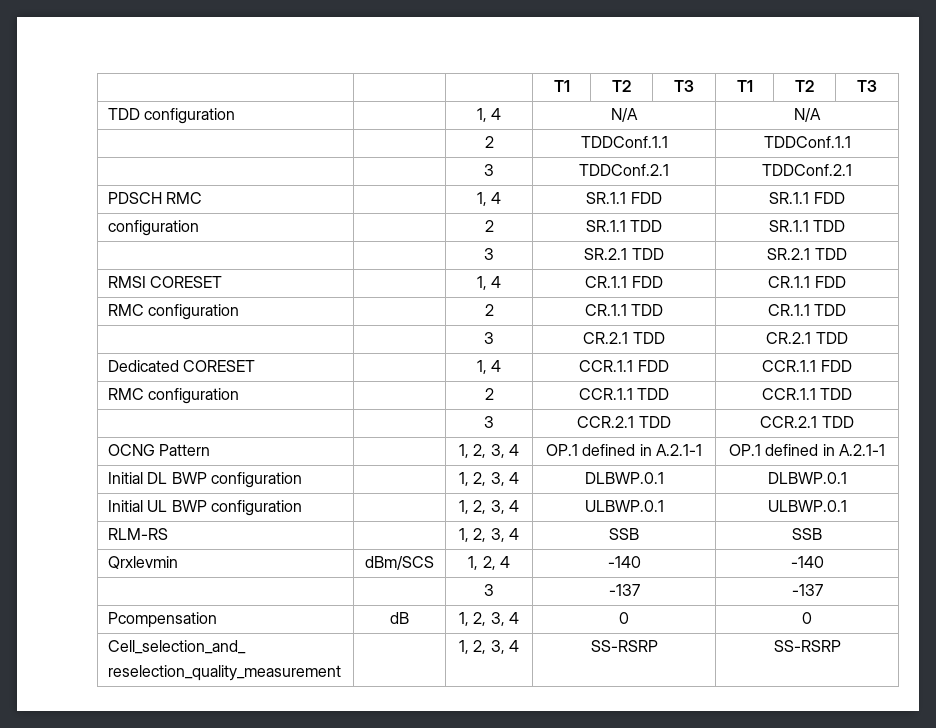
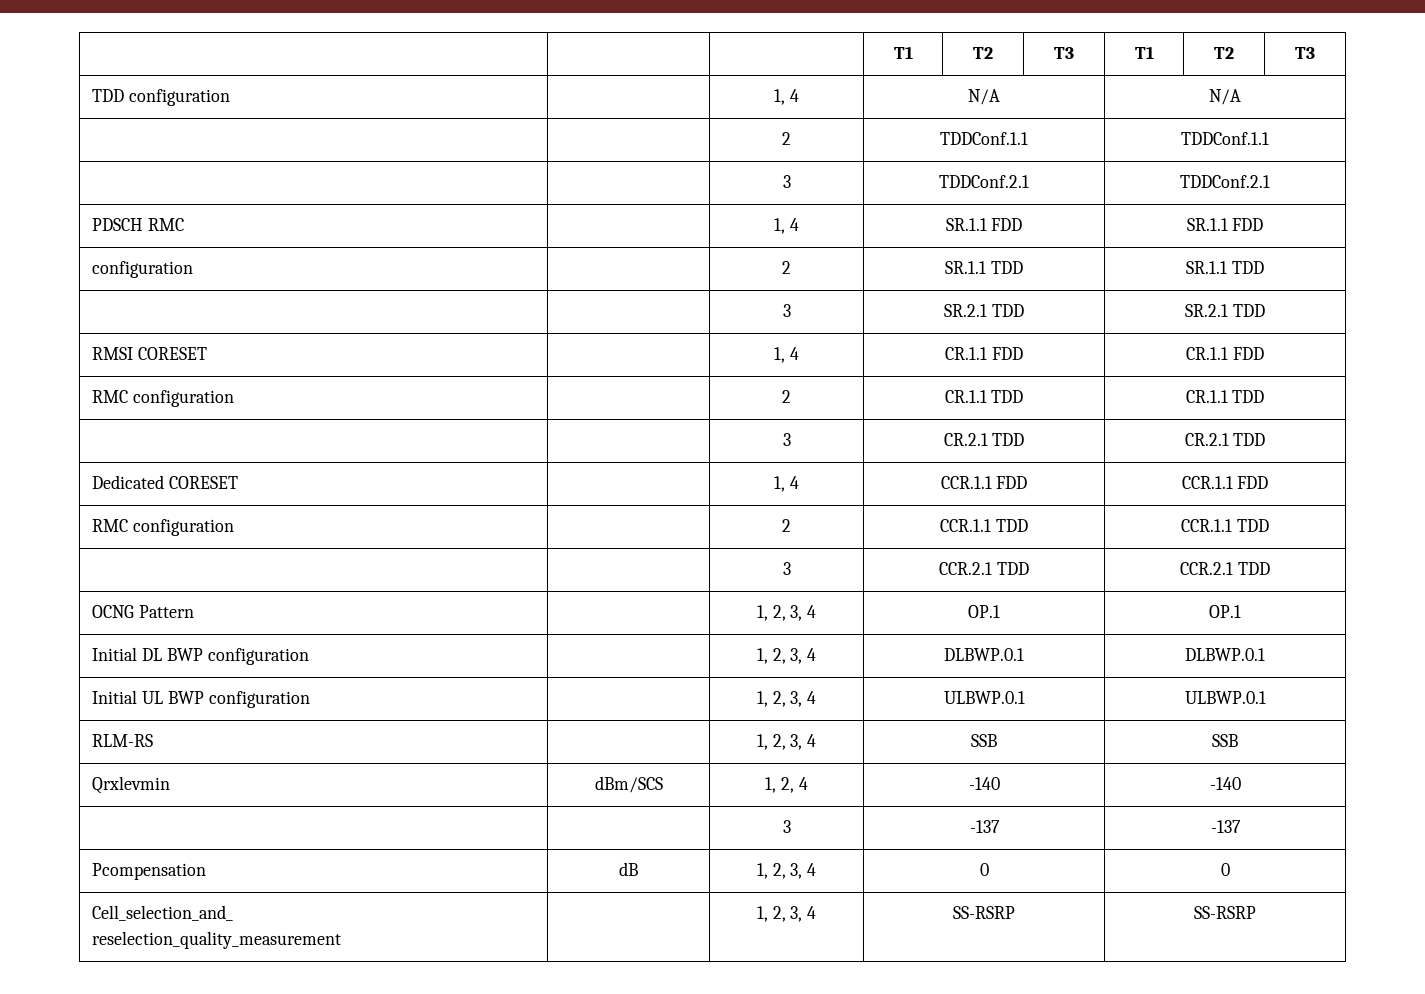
- OCNG Pattern | | 1, 2, 3, 4 | OP.1 defined in A.2.1-1 | OP.1 defined in A.2.1-1
+ OCNG Pattern | | 1, 2, 3, 4 | OP.1 | OP.1

